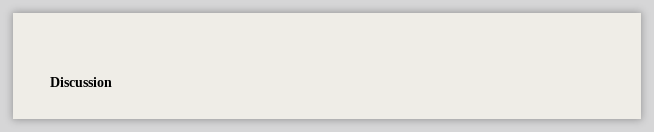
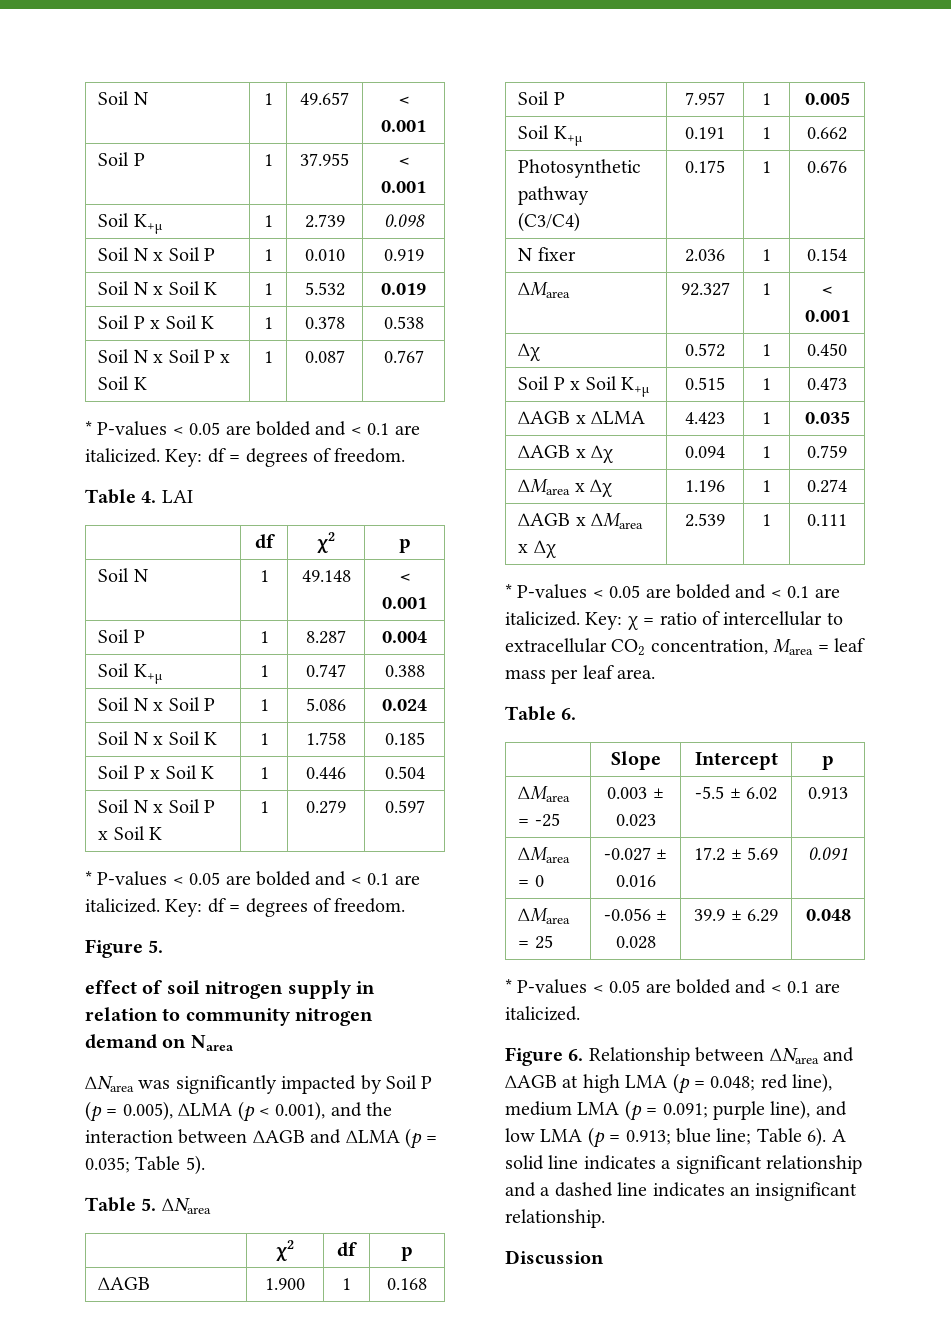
+ Soil N | 1 | 49.657 | < 0.001
+ Soil P | 1 | 37.955 | < 0.001
+ Soil K+µ | 1 | 2.739 | 0.098
+ Soil N x Soil P | 1 | 0.010 | 0.919
+ Soil N x Soil K | 1 | 5.532 | 0.019
+ Soil P x Soil K | 1 | 0.378 | 0.538
+ Soil N x Soil P x Soil K | 1 | 0.087 | 0.767
+ * P-values < 0.05 are bolded and < 0.1 are italicized. Key: df = degrees of freedom.
+ Table 4. LAI
+ | df | χ2 | p
+ Soil N | 1 | 49.148 | < 0.001
+ Soil P | 1 | 8.287 | 0.004
+ Soil K+µ | 1 | 0.747 | 0.388
+ Soil N x Soil P | 1 | 5.086 | 0.024
+ Soil N x Soil K | 1 | 1.758 | 0.185
+ Soil P x Soil K | 1 | 0.446 | 0.504
+ Soil N x Soil P x Soil K | 1 | 0.279 | 0.597
+ * P-values < 0.05 are bolded and < 0.1 are italicized. Key: df = degrees of freedom.
+ Figure 5.
+ effect of soil nitrogen supply in relation to community nitrogen demand on Narea
+ ∆Narea was significantly impacted by Soil P (p = 0.005), ∆LMA (p < 0.001), and the interaction between ∆AGB and ∆LMA (p = 0.035; Table 5).
+ Table 5. ∆Narea
+ | χ2 | df | p
+ ∆AGB | 1.900 | 1 | 0.168
+ Soil P | 7.957 | 1 | 0.005
+ Soil K+µ | 0.191 | 1 | 0.662
+ Photosynthetic pathway (C3/C4) | 0.175 | 1 | 0.676
+ N fixer | 2.036 | 1 | 0.154
+ ∆Marea | 92.327 | 1 | < 0.001
+ ∆χ | 0.572 | 1 | 0.450
+ Soil P x Soil K+µ | 0.515 | 1 | 0.473
+ ∆AGB x ∆LMA | 4.423 | 1 | 0.035
+ ∆AGB x ∆χ | 0.094 | 1 | 0.759
+ ∆Marea x ∆χ | 1.196 | 1 | 0.274
+ ∆AGB x ∆Marea x ∆χ | 2.539 | 1 | 0.111
+ * P-values < 0.05 are bolded and < 0.1 are italicized. Key: χ = ratio of intercellular to extracellular CO2 concentration, Marea = leaf mass per leaf area.
+ Table 6.
+ | Slope | Intercept | p
+ ∆Marea = -25 | 0.003 ± 0.023 | -5.5 ± 6.02 | 0.913
+ ∆Marea = 0 | -0.027 ± 0.016 | 17.2 ± 5.69 | 0.091
+ ∆Marea = 25 | -0.056 ± 0.028 | 39.9 ± 6.29 | 0.048
+ * P-values < 0.05 are bolded and < 0.1 are italicized.
+ Figure 6. Relationship between ∆Narea and ∆AGB at high LMA (p = 0.048; red line), medium LMA (p = 0.091; purple line), and low LMA (p = 0.913; blue line; Table 6). A solid line indicates a significant relationship and a dashed line indicates an insignificant relationship.

